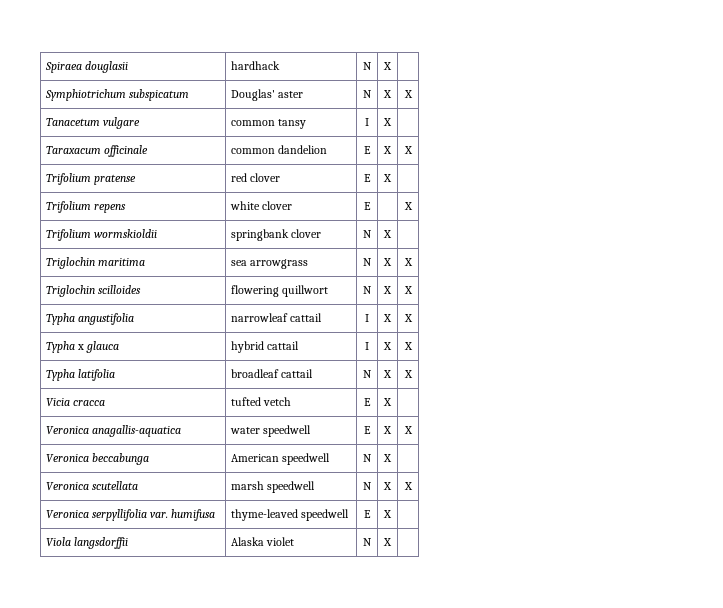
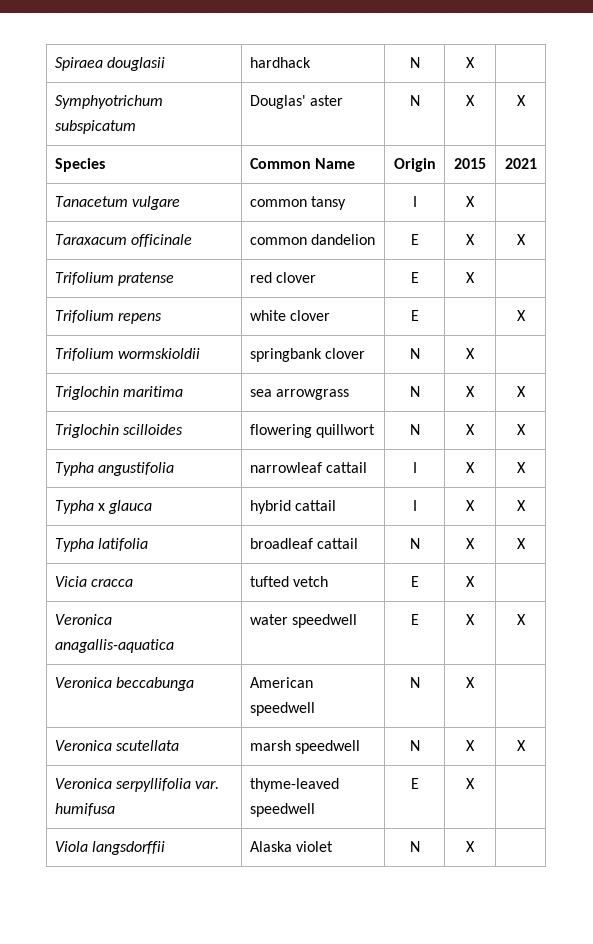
- Symphiotrichum subspicatum | Douglas' aster | N | X | X
+ Symphyotrichum subspicatum | Douglas' aster | N | X | X
+ Species | Common Name | Origin | 2015 | 2021

